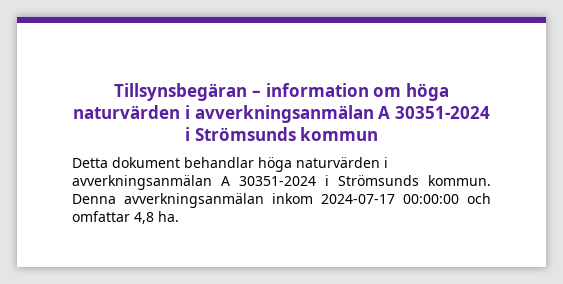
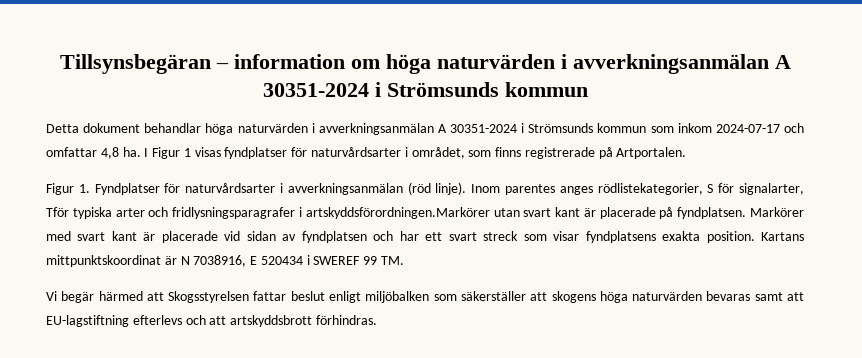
- Detta dokument behandlar höga naturvärden i avverkningsanmälan A 30351-2024 i Strömsunds kommun. Denna avverkningsanmälan inkom 2024-07-17 00:00:00 och omfattar 4,8 ha.
+ Detta dokument behandlar höga naturvärden i avverkningsanmälan A 30351-2024 i Strömsunds kommun som inkom 2024-07-17 och omfattar 4,8 ha.
+ I Figur 1 visas fyndplatser för naturvårdsarter i området, som finns registrerade på Artportalen.
+ Figur 1. Fyndplatser för naturvårdsarter i avverkningsanmälan (röd linje). Inom parentes anges rödlistekategorier, S för signalarter, Tför typiska arter och fridlysningsparagrafer i artskyddsförordningen.Markörer utan svart kant är placerade på fyndplatsen. Markörer med svart kant är placerade vid sidan av fyndplatsen och har ett svart streck som visar fyndplatsens exakta position. Kartans mittpunktskoordinat är N 7038916, E 520434 i SWEREF 99 TM.
+ Vi begär härmed att Skogsstyrelsen fattar beslut enligt miljöbalken som säkerställer att skogens höga naturvärden bevaras samt att EU-lagstiftning efterlevs och att artskyddsbrott förhindras.

